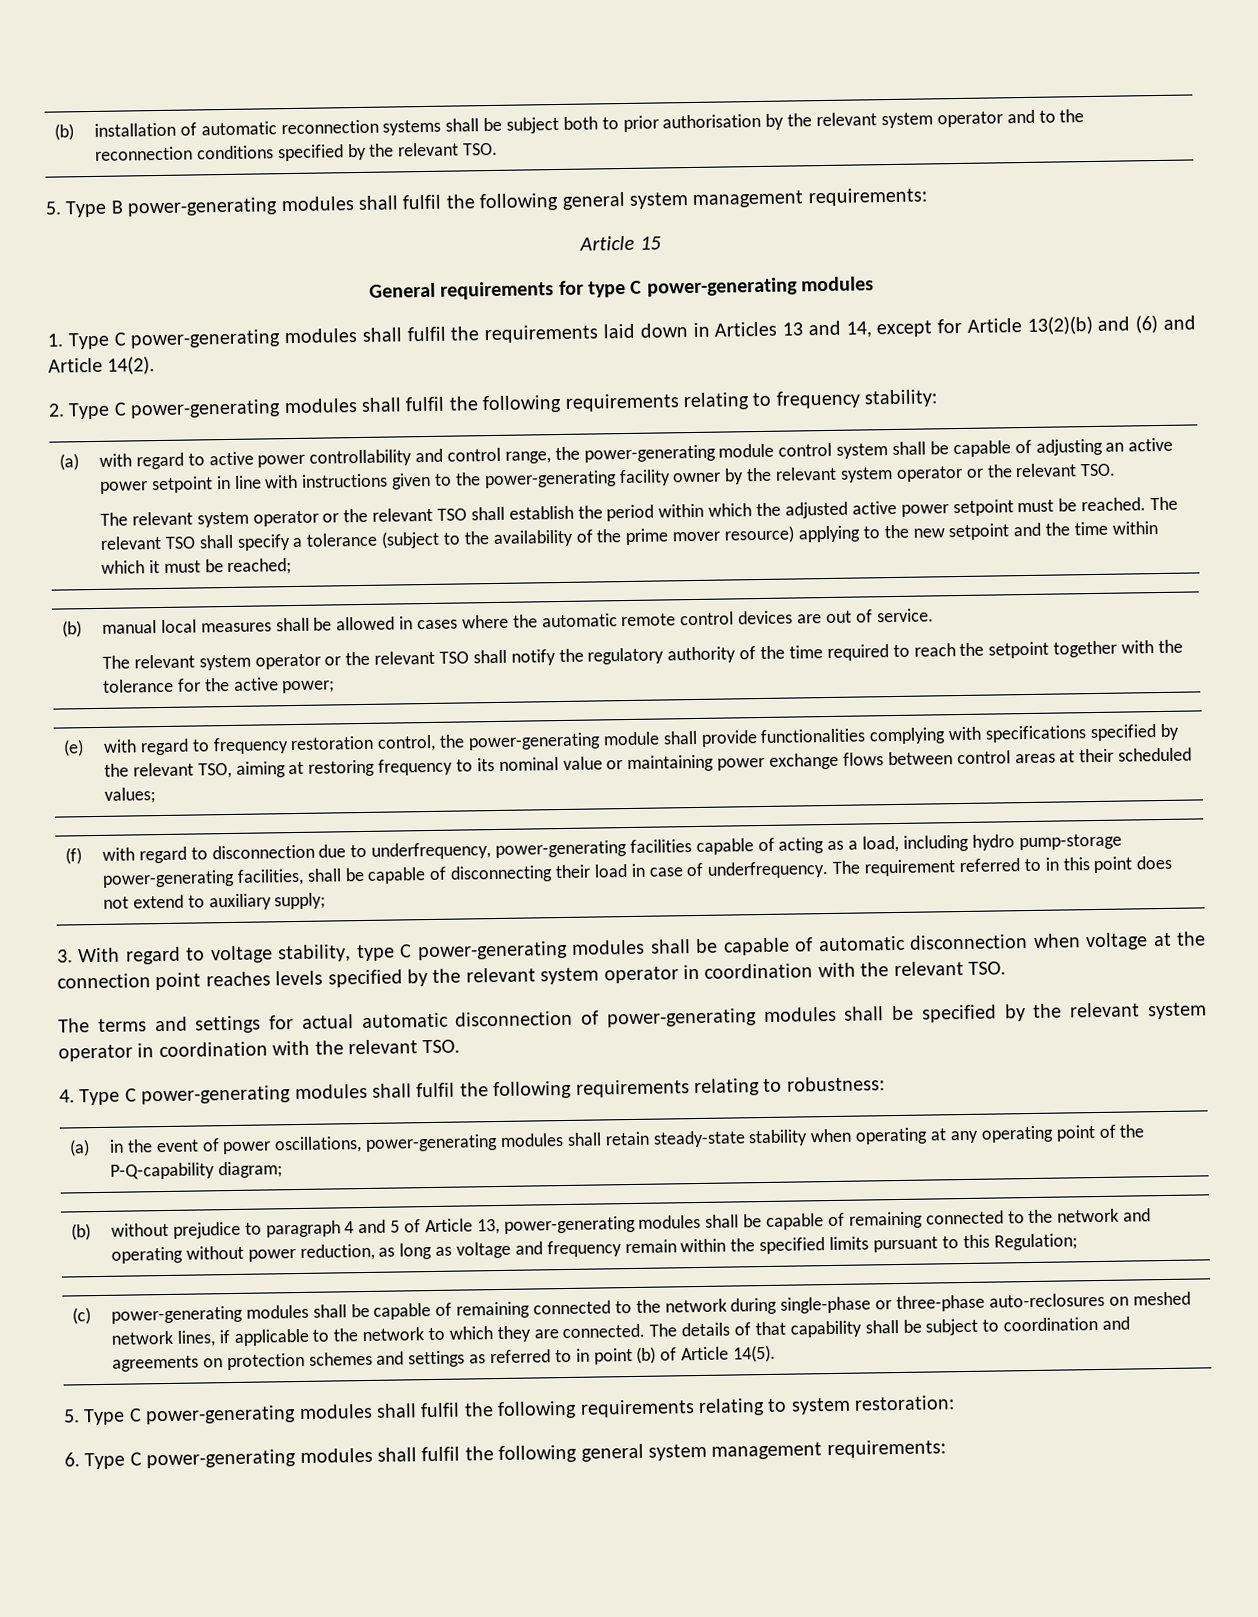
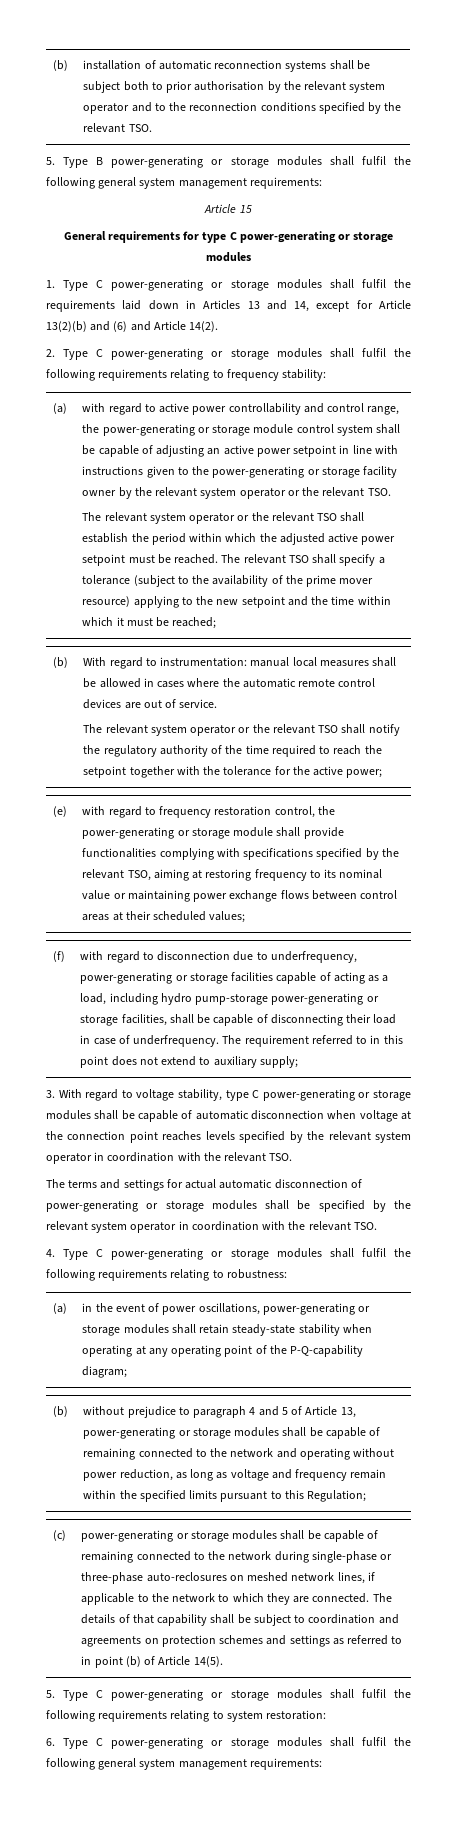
- 5. Type B power-generating modules shall fulfil the following general system management requirements:
+ 5. Type B power-generating or storage modules shall fulfil the following general system management requirements:
- General requirements for type C power-generating modules
+ General requirements for type C power-generating or storage modules
- 1. Type C power-generating modules shall fulfil the requirements laid down in Articles 13 and 14, except for Article 13(2)(b) and (6) and Article 14(2).
+ 1. Type C power-generating or storage modules shall fulfil the requirements laid down in Articles 13 and 14, except for Article 13(2)(b) and (6) and Article 14(2).
- 2. Type C power-generating modules shall fulfil the following requirements relating to frequency stability:
+ 2. Type C power-generating or storage modules shall fulfil the following requirements relating to frequency stability:
- with regard to active power controllability and control range, the power-generating module control system shall be capable of adjusting an active power setpoint in line with instructions given to the power-generating facility owner by the relevant system operator or the relevant TSO.
+ with regard to active power controllability and control range, the power-generating or storage module control system shall be capable of adjusting an active power setpoint in line with instructions given to the power-generating or storage facility owner by the relevant system operator or the relevant TSO.
- manual local measures shall be allowed in cases where the automatic remote control devices are out of service.
+ With regard to instrumentation: manual local measures shall be allowed in cases where the automatic remote control devices are out of service.
- with regard to frequency restoration control, the power-generating module shall provide functionalities complying with specifications specified by the relevant TSO, aiming at restoring frequency to its nominal value or maintaining power exchange flows between control areas at their scheduled values;
+ with regard to frequency restoration control, the power-generating or storage module shall provide functionalities complying with specifications specified by the relevant TSO, aiming at restoring frequency to its nominal value or maintaining power exchange flows between control areas at their scheduled values;
- with regard to disconnection due to underfrequency, power-generating facilities capable of acting as a load, including hydro pump-storage power-generating facilities, shall be capable of disconnecting their load in case of underfrequency.
+ with regard to disconnection due to underfrequency, power-generating or storage facilities capable of acting as a load, including hydro pump-storage power-generating or storage facilities, shall be capable of disconnecting their load in case of underfrequency.
- 3. With regard to voltage stability, type C power-generating modules shall be capable of automatic disconnection when voltage at the connection point reaches levels specified by the relevant system operator in coordination with the relevant TSO.
+ 3. With regard to voltage stability, type C power-generating or storage modules shall be capable of automatic disconnection when voltage at the connection point reaches levels specified by the relevant system operator in coordination with the relevant TSO.
- The terms and settings for actual automatic disconnection of power-generating modules shall be specified by the relevant system operator in coordination with the relevant TSO.
+ The terms and settings for actual automatic disconnection of power-generating or storage modules shall be specified by the relevant system operator in coordination with the relevant TSO.
- 4. Type C power-generating modules shall fulfil the following requirements relating to robustness:
+ 4. Type C power-generating or storage modules shall fulfil the following requirements relating to robustness:
- (a) | in the event of power oscillations, power-generating modules shall retain steady-state stability when operating at any operating point of the P-Q-capability diagram;
+ (a) | in the event of power oscillations, power-generating or storage modules shall retain steady-state stability when operating at any operating point of the P-Q-capability diagram;
- without prejudice to paragraph 4 and 5 of Article 13, power-generating modules shall be capable of remaining connected to the network and operating without power reduction, as long as voltage and frequency remain within the specified limits pursuant to this Regulation;
+ without prejudice to paragraph 4 and 5 of Article 13, power-generating or storage modules shall be capable of remaining connected to the network and operating without power reduction, as long as voltage and frequency remain within the specified limits pursuant to this Regulation;
- power-generating modules shall be capable of remaining connected to the network during single-phase or three-phase auto-reclosures on meshed network lines, if applicable to the network to which they are connected.
+ power-generating or storage modules shall be capable of remaining connected to the network during single-phase or three-phase auto-reclosures on meshed network lines, if applicable to the network to which they are connected.
- 5. Type C power-generating modules shall fulfil the following requirements relating to system restoration:
+ 5. Type C power-generating or storage modules shall fulfil the following requirements relating to system restoration:
- 6. Type C power-generating modules shall fulfil the following general system management requirements:
+ 6. Type C power-generating or storage modules shall fulfil the following general system management requirements:

